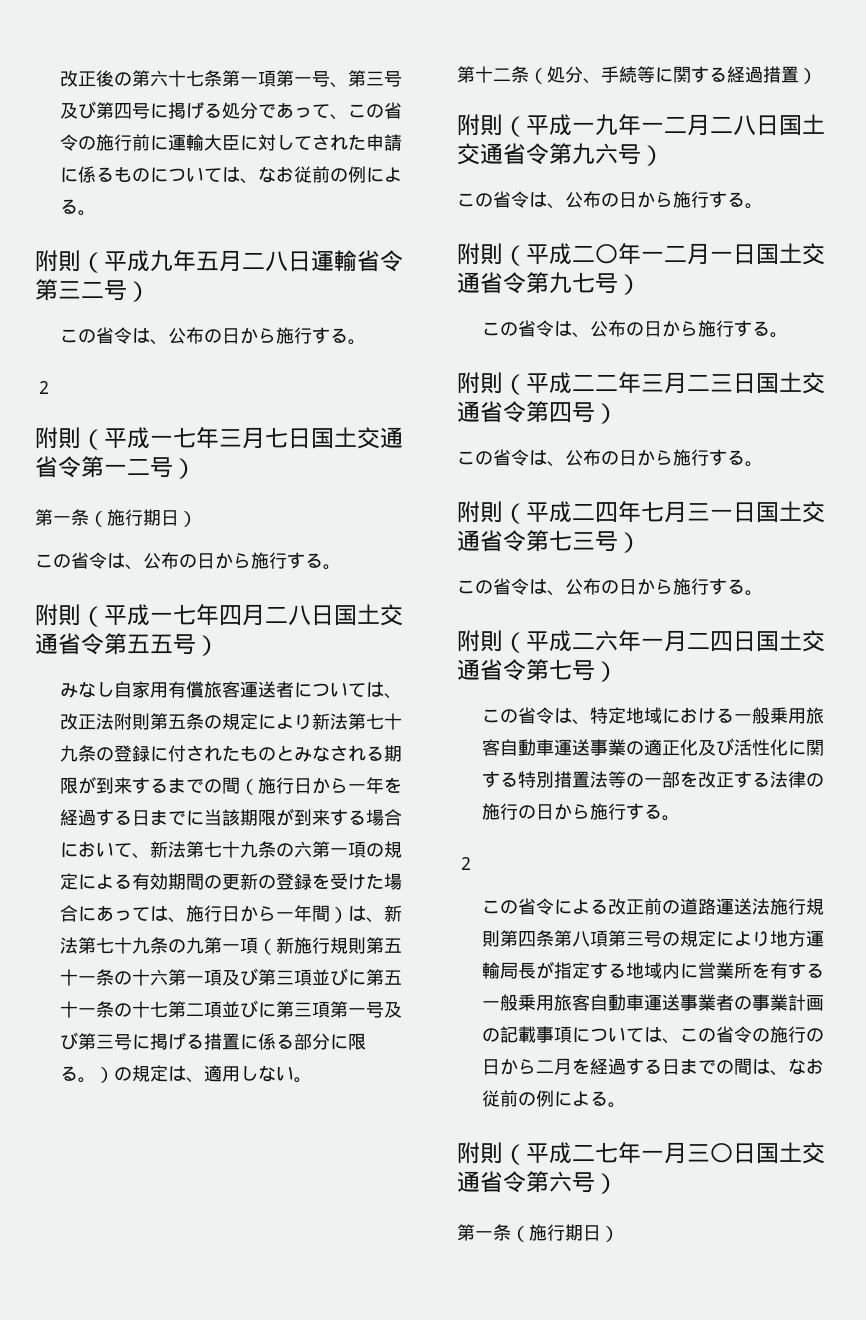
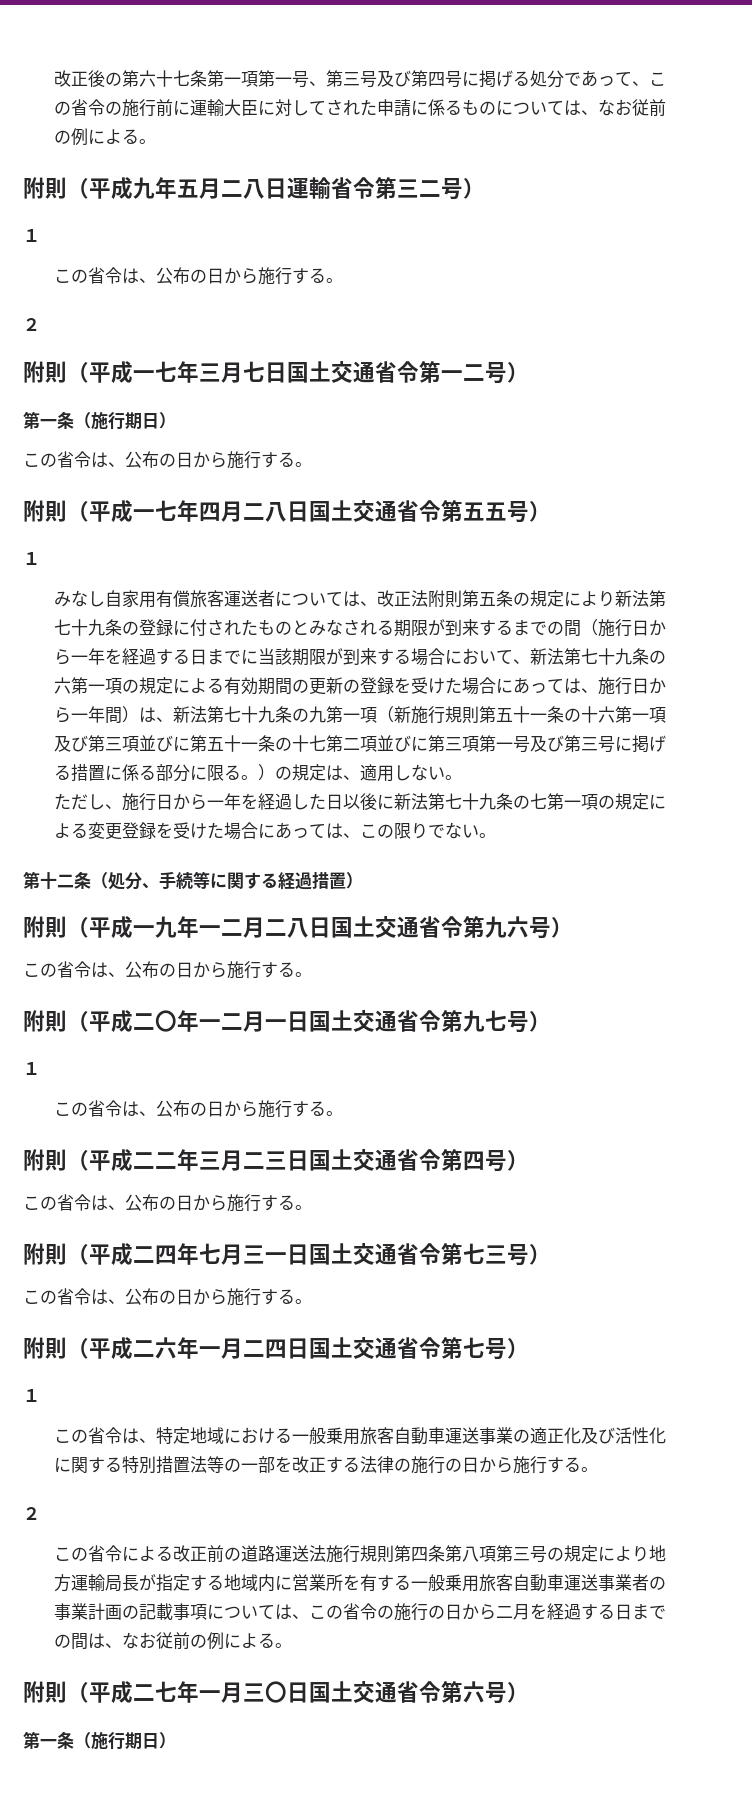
  附則（平成九年五月二八日運輸省令第三二号）
+ １
  附則（平成一七年四月二八日国土交通省令第五五号）
+ １
+ ただし、施行日から一年を経過した日以後に新法第七十九条の七第一項の規定による変更登録を受けた場合にあっては、この限りでない。
  附則（平成二〇年一二月一日国土交通省令第九七号）
+ １
  附則（平成二六年一月二四日国土交通省令第七号）
+ １

